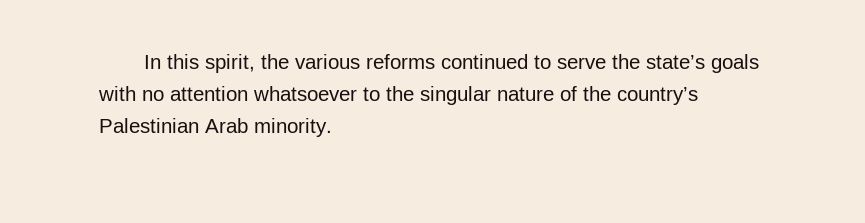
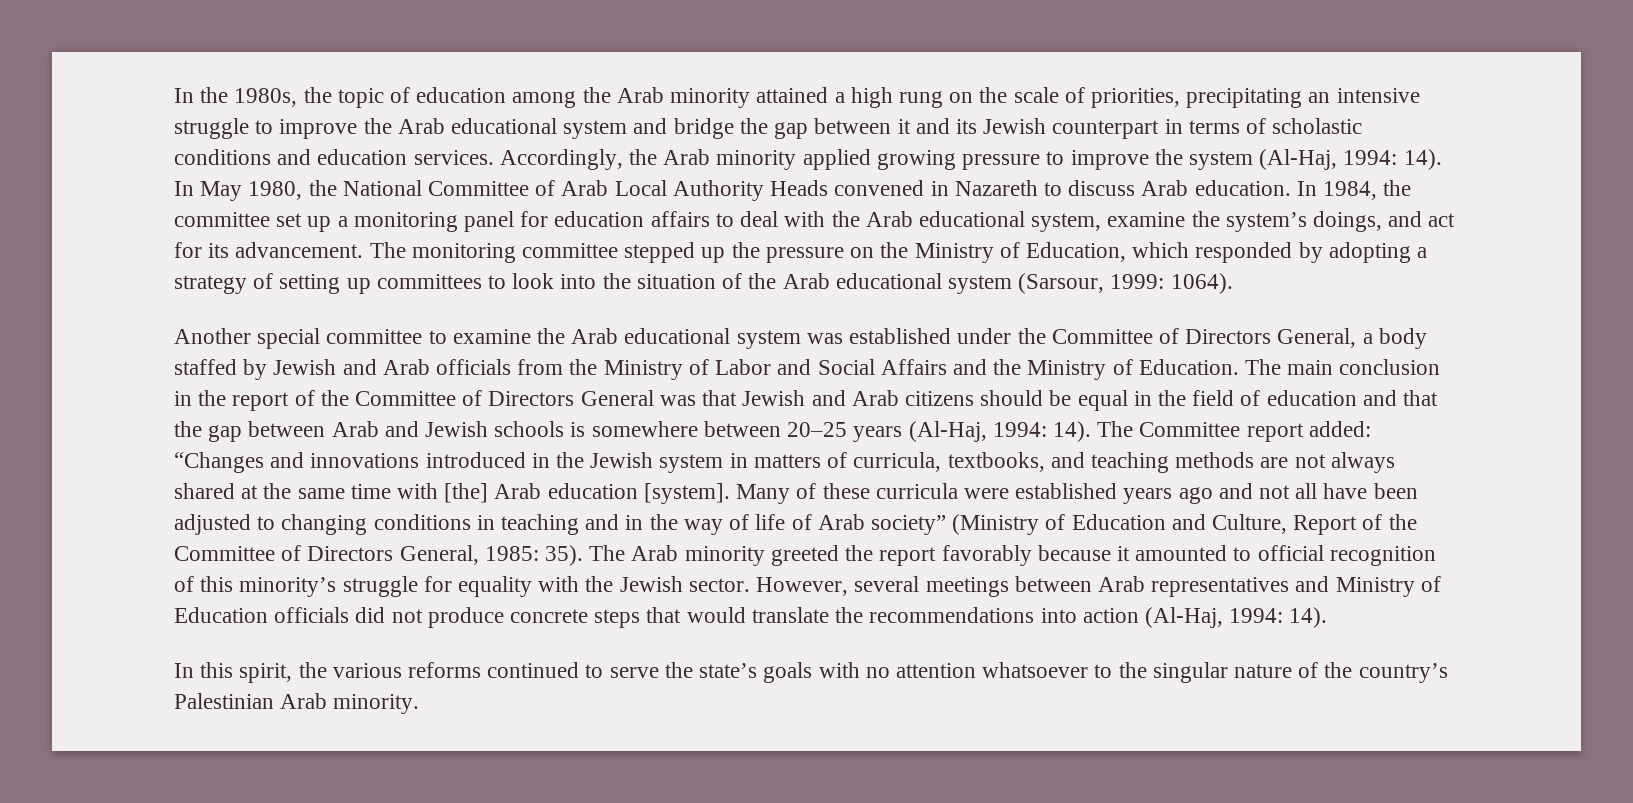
+ In the 1980s, the topic of education among the Arab minority attained a high rung on the scale of priorities, precipitating an intensive struggle to improve the Arab educational system and bridge the gap between it and its Jewish counterpart in terms of scholastic conditions and education services. Accordingly, the Arab minority applied growing pressure to improve the system (Al-Haj, 1994: 14). In May 1980, the National Committee of Arab Local Authority Heads convened in Nazareth to discuss Arab education. In 1984, the committee set up a monitoring panel for education affairs to deal with the Arab educational system, examine the system’s doings, and act for its advancement. The monitoring committee stepped up the pressure on the Ministry of Education, which responded by adopting a strategy of setting up committees to look into the situation of the Arab educational system (Sarsour, 1999: 1064).
+ Another special committee to examine the Arab educational system was established under the Committee of Directors General, a body staffed by Jewish and Arab officials from the Ministry of Labor and Social Affairs and the Ministry of Education. The main conclusion in the report of the Committee of Directors General was that Jewish and Arab citizens should be equal in the field of education and that the gap between Arab and Jewish schools is somewhere between 20–25 years (Al-Haj, 1994: 14). The Committee report added: “Changes and innovations introduced in the Jewish system in matters of curricula, textbooks, and teaching methods are not always shared at the same time with [the] Arab education [system]. Many of these curricula were established years ago and not all have been adjusted to changing conditions in teaching and in the way of life of Arab society” (Ministry of Education and Culture, Report of the Committee of Directors General, 1985: 35). The Arab minority greeted the report favorably because it amounted to official recognition of this minority’s struggle for equality with the Jewish sector. However, several meetings between Arab representatives and Ministry of Education officials did not produce concrete steps that would translate the recommendations into action (Al-Haj, 1994: 14).

